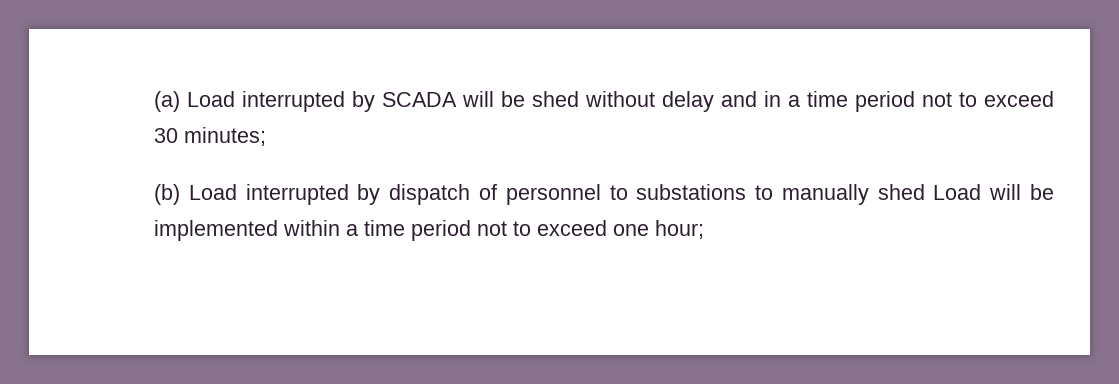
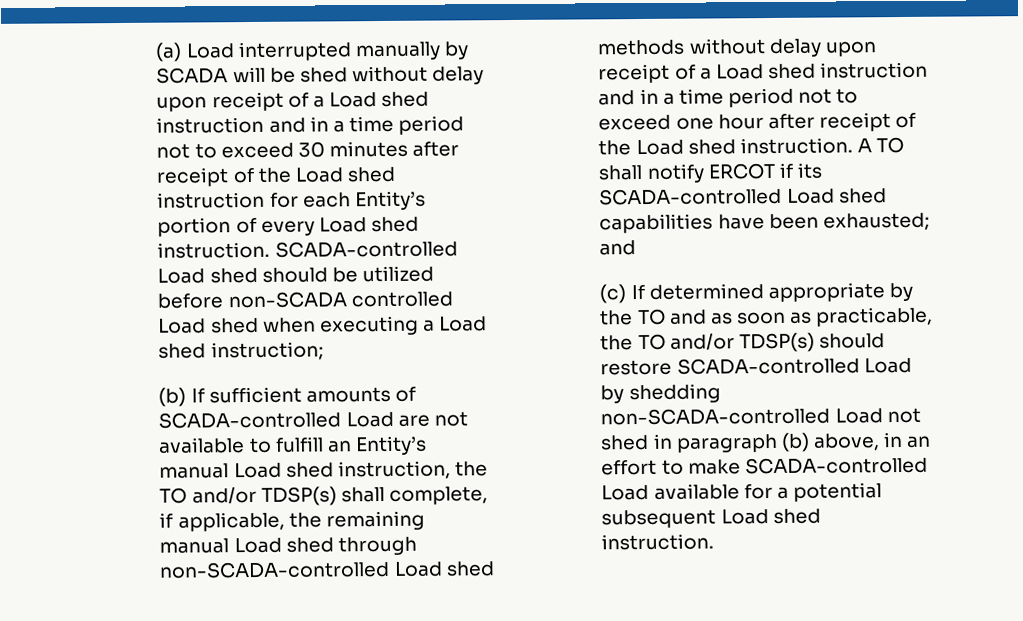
- (a) Load interrupted by SCADA will be shed without delay and in a time period not to exceed 30 minutes;
- (b) Load interrupted by dispatch of personnel to substations to manually shed Load will be implemented within a time period not to exceed one hour;
+ (a) Load interrupted manually by SCADA will be shed without delay upon receipt of a Load shed instruction and in a time period not to exceed 30 minutes after receipt of the Load shed instruction for each Entity’s portion of every Load shed instruction. SCADA-controlled Load shed should be utilized before non-SCADA controlled Load shed when executing a Load shed instruction;
+ (b) If sufficient amounts of SCADA-controlled Load are not available to fulfill an Entity’s manual Load shed instruction, the TO and/or TDSP(s) shall complete, if applicable, the remaining manual Load shed through non-SCADA-controlled Load shed methods without delay upon receipt of a Load shed instruction and in a time period not to exceed one hour after receipt of the Load shed instruction. A TO shall notify ERCOT if its SCADA-controlled Load shed capabilities have been exhausted; and
+ (c) If determined appropriate by the TO and as soon as practicable, the TO and/or TDSP(s) should restore SCADA-controlled Load by shedding non-SCADA-controlled Load not shed in paragraph (b) above, in an effort to make SCADA-controlled Load available for a potential subsequent Load shed instruction.

